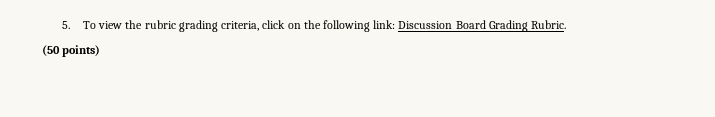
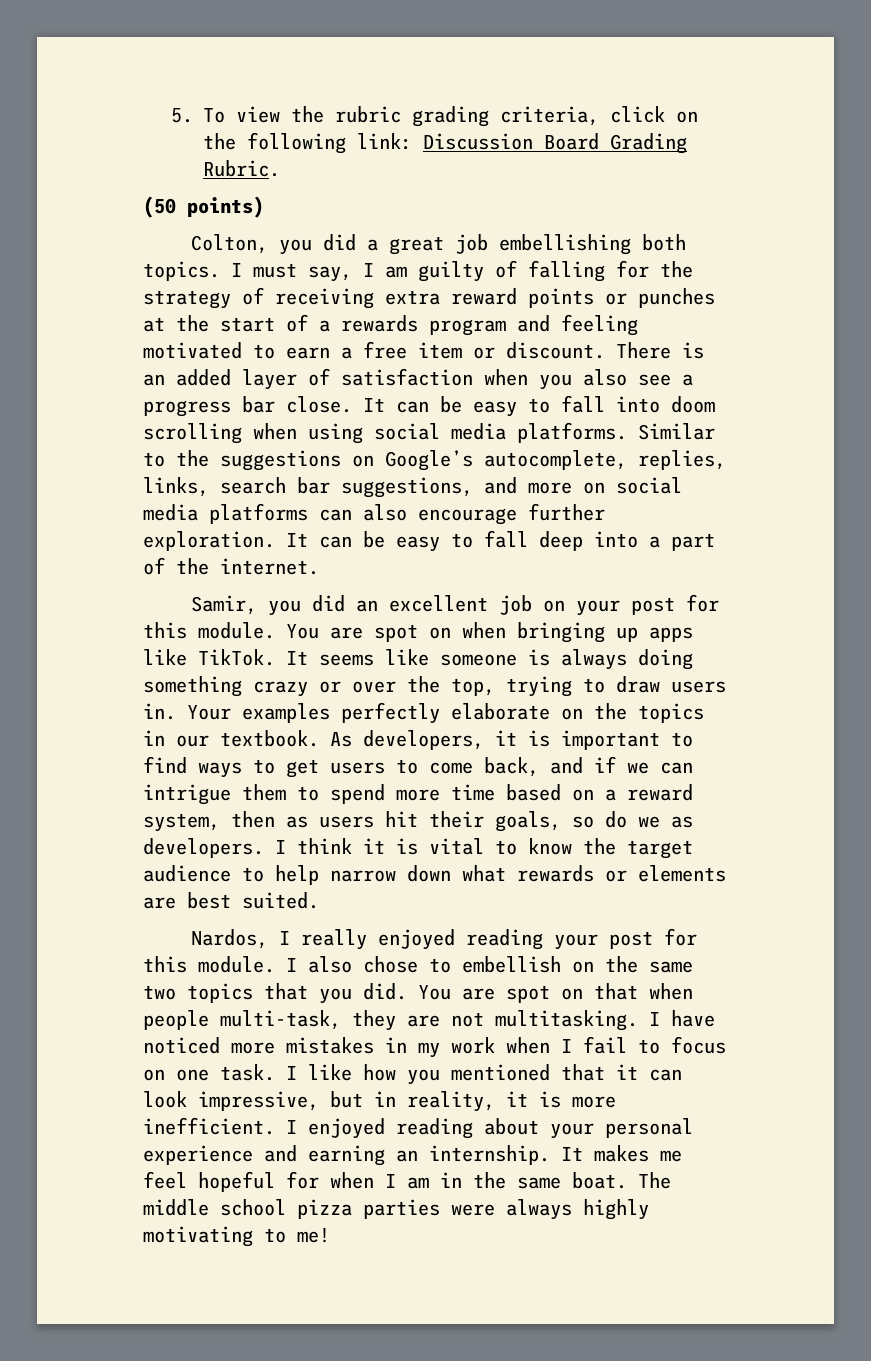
+ Colton, you did a great job embellishing both topics. I must say, I am guilty of falling for the strategy of receiving extra reward points or punches at the start of a rewards program and feeling motivated to earn a free item or discount. There is an added layer of satisfaction when you also see a progress bar close. It can be easy to fall into doom scrolling when using social media platforms. Similar to the suggestions on Google’s autocomplete, replies, links, search bar suggestions, and more on social media platforms can also encourage further exploration. It can be easy to fall deep into a part of the internet.
+ Samir, you did an excellent job on your post for this module. You are spot on when bringing up apps like TikTok. It seems like someone is always doing something crazy or over the top, trying to draw users in. Your examples perfectly elaborate on the topics in our textbook. As developers, it is important to find ways to get users to come back, and if we can intrigue them to spend more time based on a reward system, then as users hit their goals, so do we as developers. I think it is vital to know the target audience to help narrow down what rewards or elements are best suited.
+ Nardos, I really enjoyed reading your post for this module. I also chose to embellish on the same two topics that you did. You are spot on that when people multi-task, they are not multitasking. I have noticed more mistakes in my work when I fail to focus on one task. I like how you mentioned that it can look impressive, but in reality, it is more inefficient. I enjoyed reading about your personal experience and earning an internship. It makes me feel hopeful for when I am in the same boat. The middle school pizza parties were always highly motivating to me!

